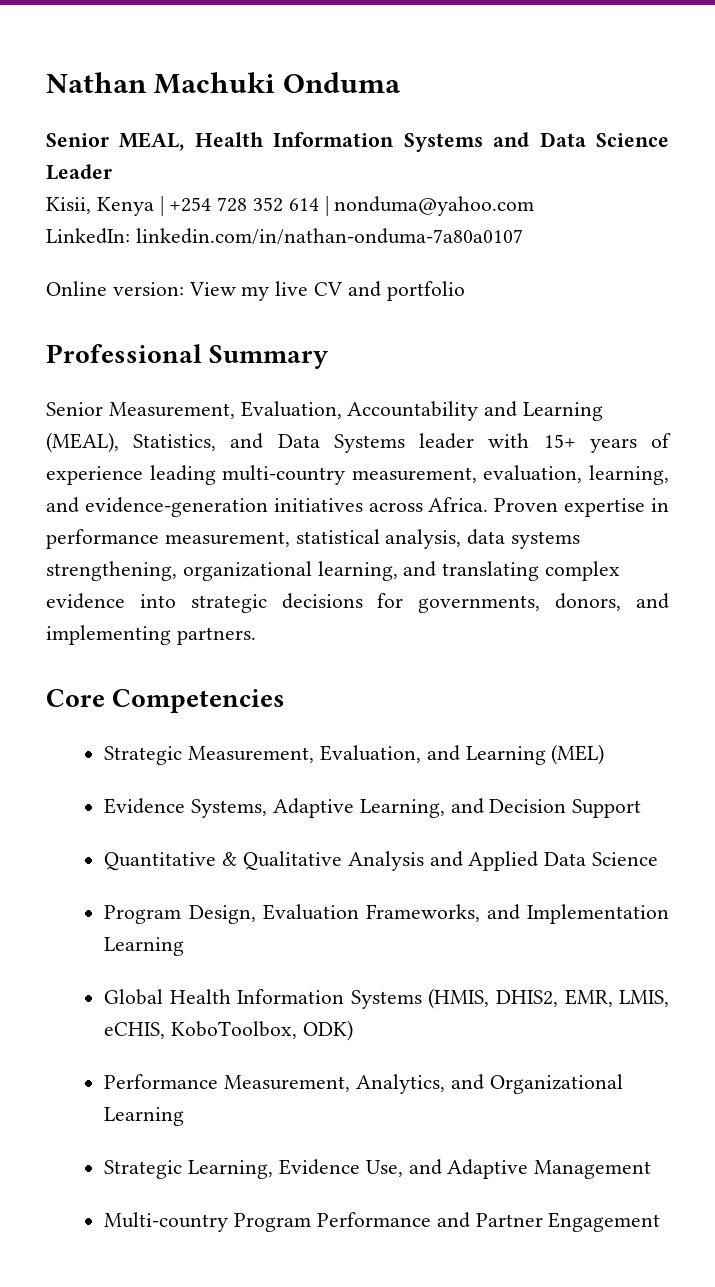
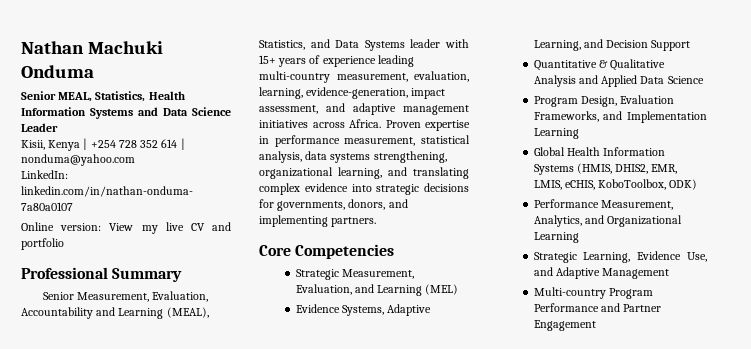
- Senior MEAL, Health Information Systems and Data Science Leader
+ Senior MEAL, Statistics, Health Information Systems and Data Science Leader
- Senior Measurement, Evaluation, Accountability and Learning (MEAL), Statistics, and Data Systems leader with 15+ years of experience leading multi-country measurement, evaluation, learning, and evidence-generation initiatives across Africa.
+ Senior Measurement, Evaluation, Accountability and Learning (MEAL), Statistics, and Data Systems leader with 15+ years of experience leading multi-country measurement, evaluation, learning, evidence-generation, impact assessment, and adaptive management initiatives across Africa.

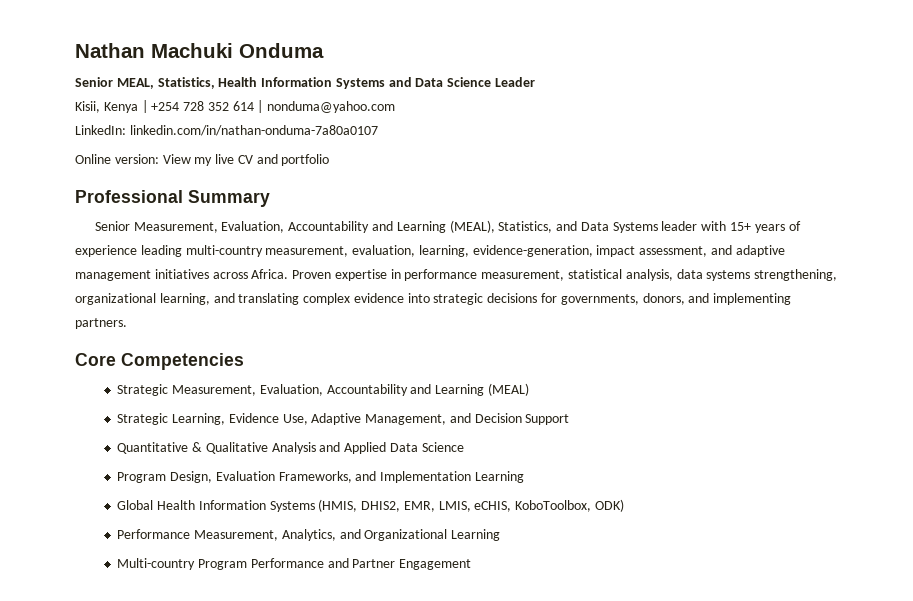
- Strategic Measurement, Evaluation, and Learning (MEL)
- Evidence Systems, Adaptive Learning, and Decision Support
+ Strategic Measurement, Evaluation, Accountability and Learning (MEAL)
+ Strategic Learning, Evidence Use, Adaptive Management, and Decision Support
- Strategic Learning, Evidence Use, and Adaptive Management

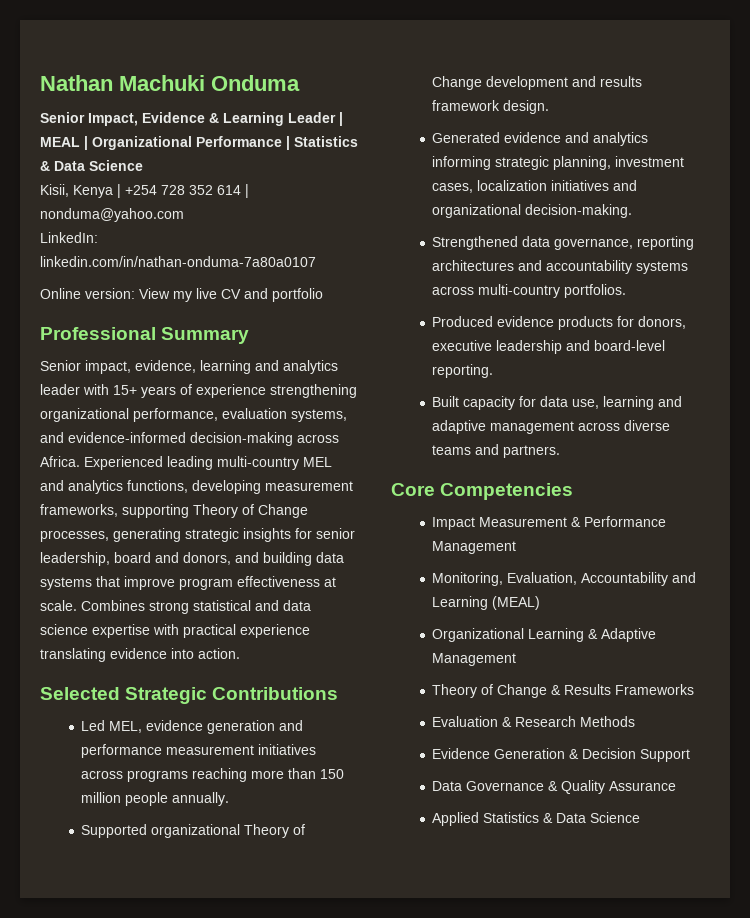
- Senior MEAL, Statistics, Health Information Systems and Data Science Leader
+ Senior Impact, Evidence & Learning Leader | MEAL | Organizational Performance | Statistics & Data Science
- Senior Measurement, Evaluation, Accountability and Learning (MEAL), Statistics, and Data Systems leader with 15+ years of experience leading multi-country measurement, evaluation, learning, evidence-generation, impact assessment, and adaptive management initiatives across Africa. Proven expertise in performance measurement, statistical analysis, data systems strengthening, organizational learning, and translating complex evidence into strategic decisions for governments, donors, and implementing partners.
+ Senior impact, evidence, learning and analytics leader with 15+ years of experience strengthening organizational performance, evaluation systems, and evidence-informed decision-making across Africa. Experienced leading multi-country MEL and analytics functions, developing measurement frameworks, supporting Theory of Change processes, generating strategic insights for senior leadership, board and donors, and building data systems that improve program effectiveness at scale. Combines strong statistical and data science expertise with practical experience translating evidence into action.
+ Selected Strategic Contributions
+ Led MEL, evidence generation and performance measurement initiatives across programs reaching more than 150 million people annually.
+ Supported organizational Theory of Change development and results framework design.
+ Generated evidence and analytics informing strategic planning, investment cases, localization initiatives and organizational decision-making.
+ Strengthened data governance, reporting architectures and accountability systems across multi-country portfolios.
+ Produced evidence products for donors, executive leadership and board-level reporting.
+ Built capacity for data use, learning and adaptive management across diverse teams and partners.
  Core Competencies
- Strategic Measurement, Evaluation, Accountability and Learning (MEAL)
+ Impact Measurement & Performance Management
+ Monitoring, Evaluation, Accountability and Learning (MEAL)
- Strategic Learning, Evidence Use, Adaptive Management, and Decision Support
- Quantitative & Qualitative Analysis and Applied Data Science
- Program Design, Evaluation Frameworks, and Implementation Learning
- Global Health Information Systems (HMIS, DHIS2, EMR, LMIS, eCHIS, KoboToolbox, ODK)
- Performance Measurement, Analytics, and Organizational Learning
- Multi-country Program Performance and Partner Engagement
+ Organizational Learning & Adaptive Management
+ Theory of Change & Results Frameworks
+ Evaluation & Research Methods
+ Evidence Generation & Decision Support
+ Data Governance & Quality Assurance
+ Applied Statistics & Data Science

